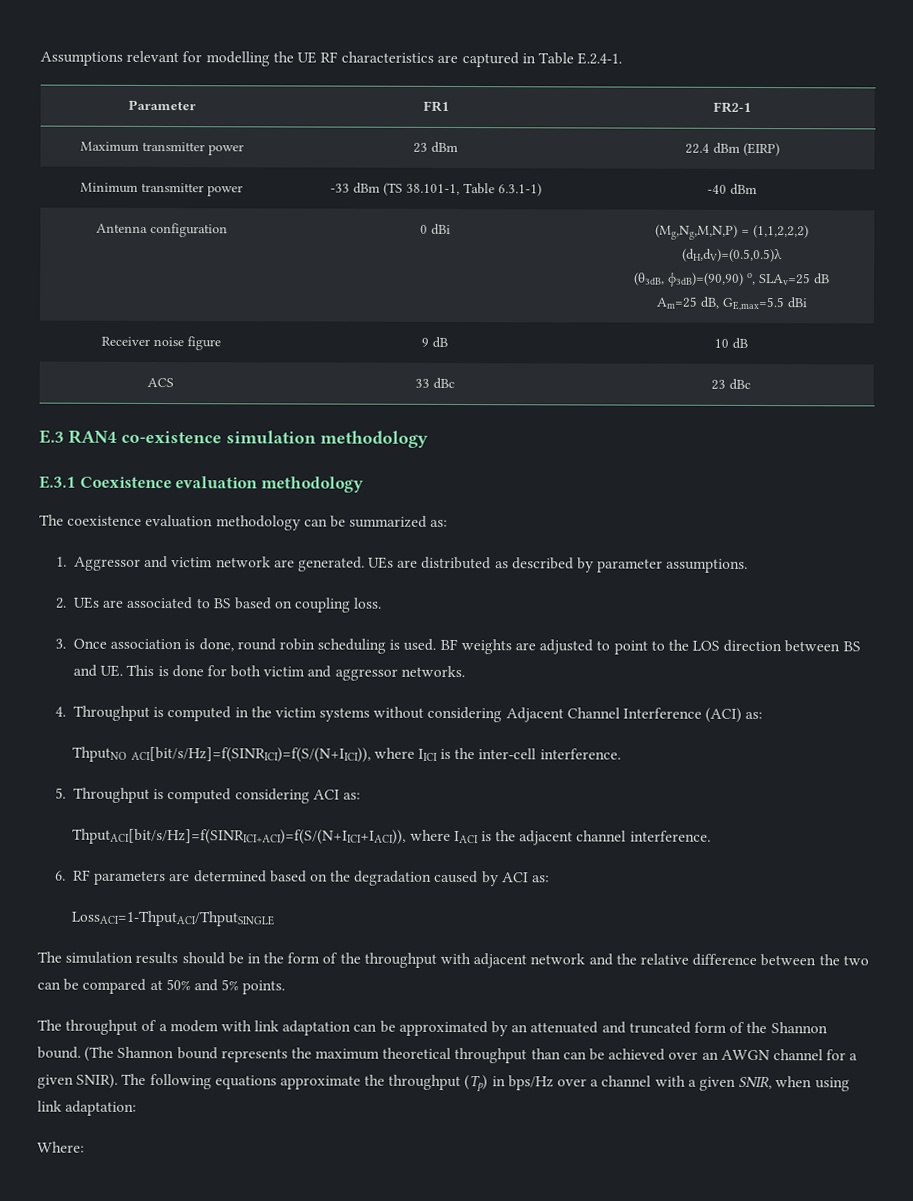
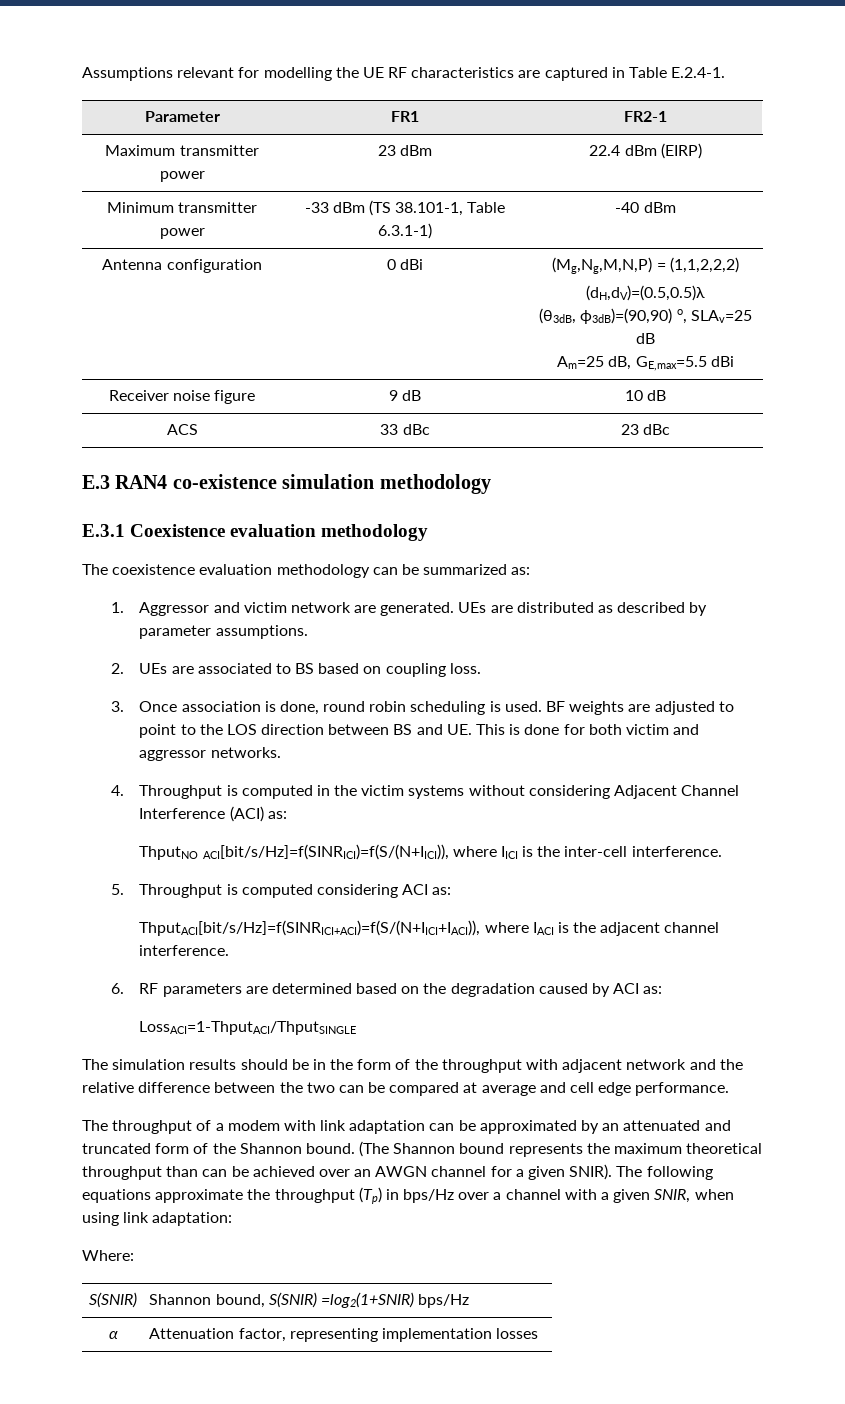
- The simulation results should be in the form of the throughput with adjacent network and the relative difference between the two can be compared at 50% and 5% points.
+ The simulation results should be in the form of the throughput with adjacent network and the relative difference between the two can be compared at average and cell edge performance.
+ S(SNIR) | Shannon bound, S(SNIR) =log2(1+SNIR) bps/Hz
+ α | Attenuation factor, representing implementation losses

